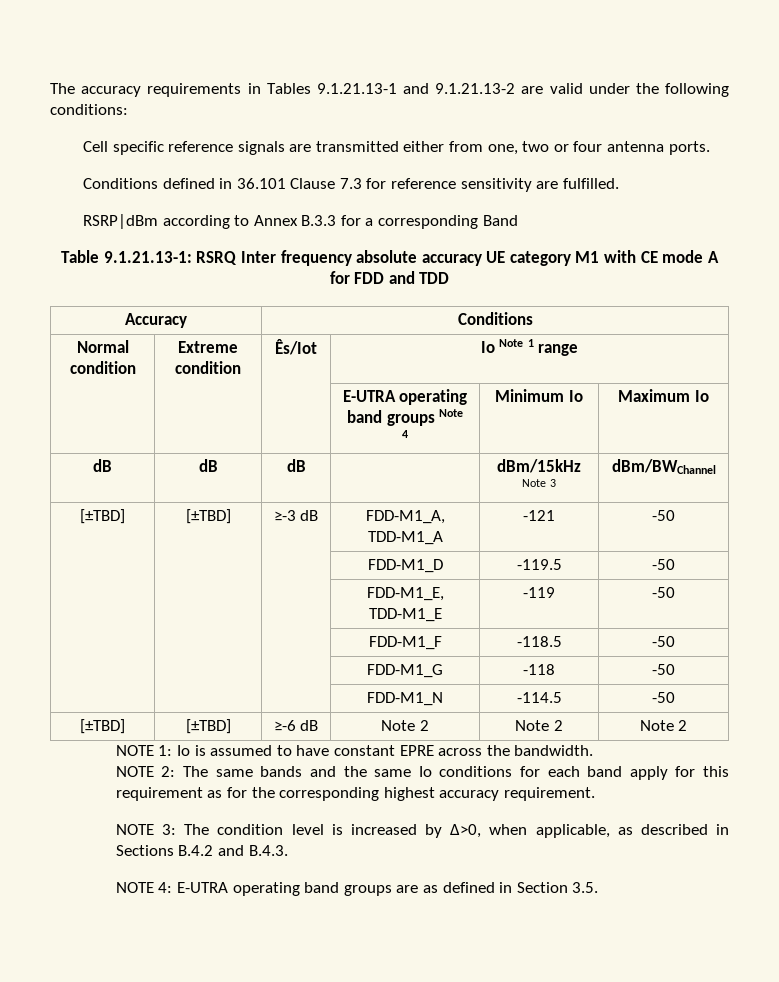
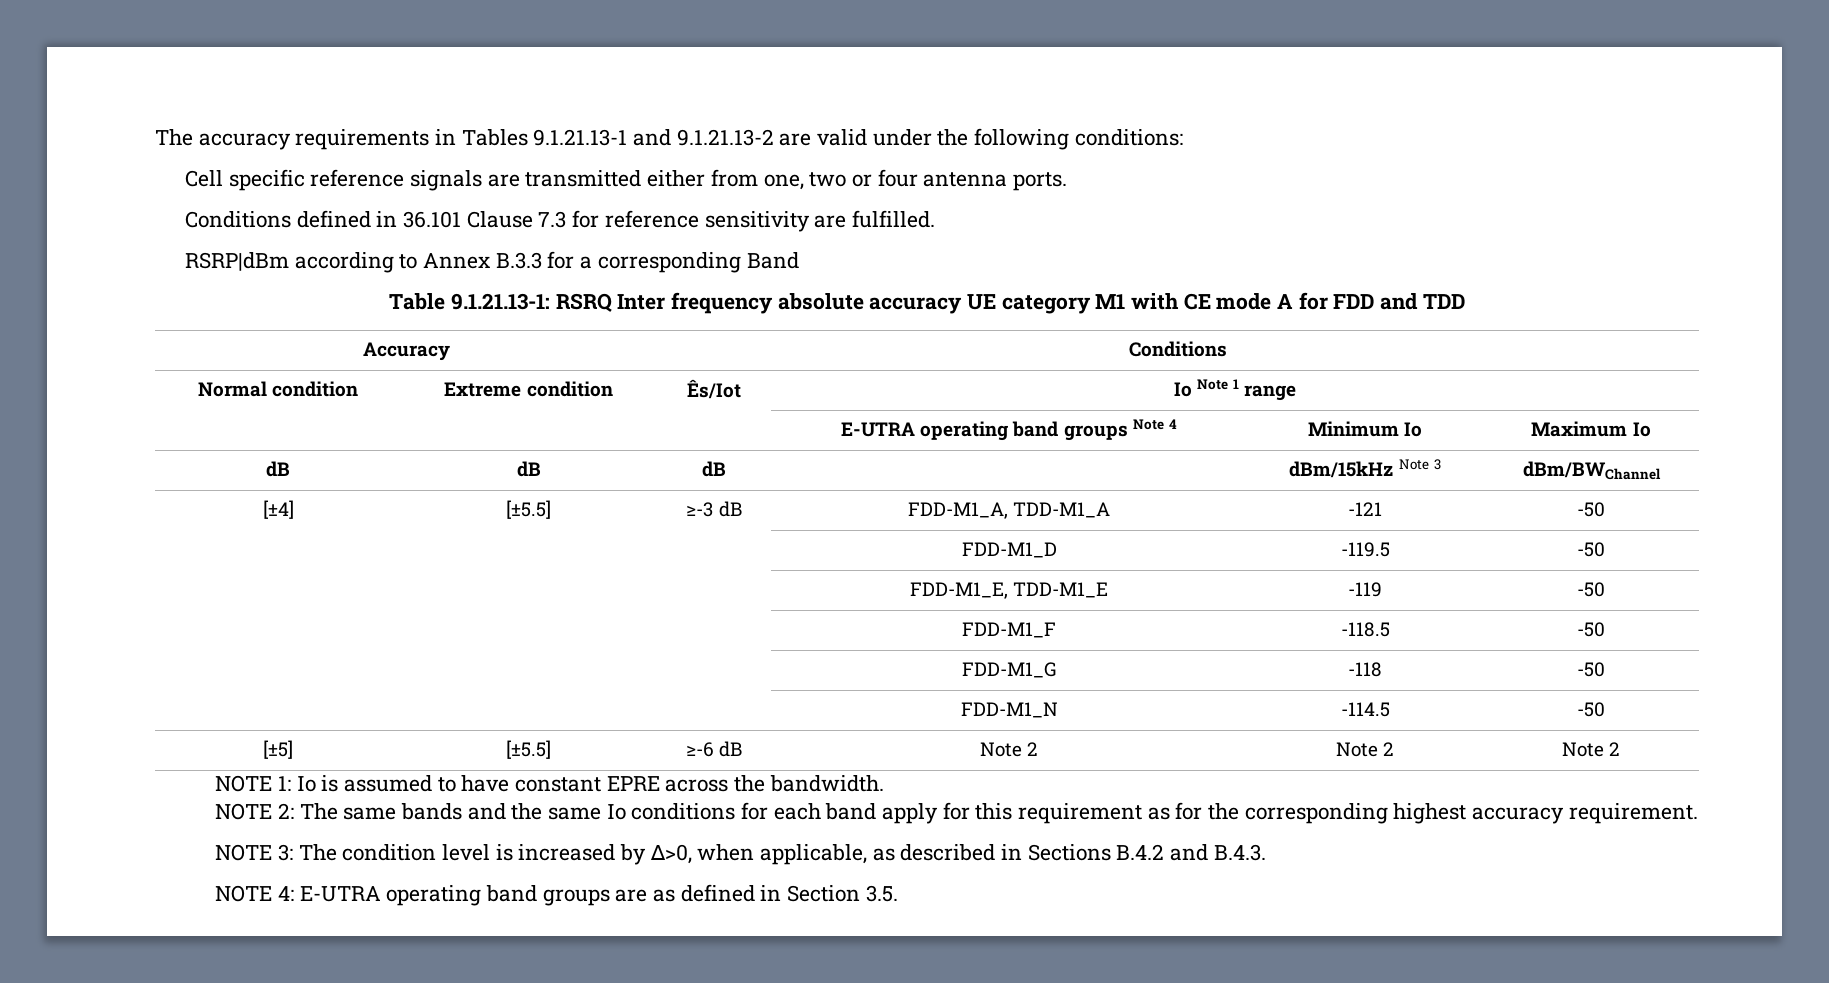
- [±TBD] | [±TBD] | ≥-3 dB | FDD-M1_A, TDD-M1_A | -121 | -50
+ [±4] | [±5.5] | ≥-3 dB | FDD-M1_A, TDD-M1_A | -121 | -50
- [±TBD] | [±TBD] | ≥-6 dB | Note 2 | Note 2 | Note 2
+ [±5] | [±5.5] | ≥-6 dB | Note 2 | Note 2 | Note 2

